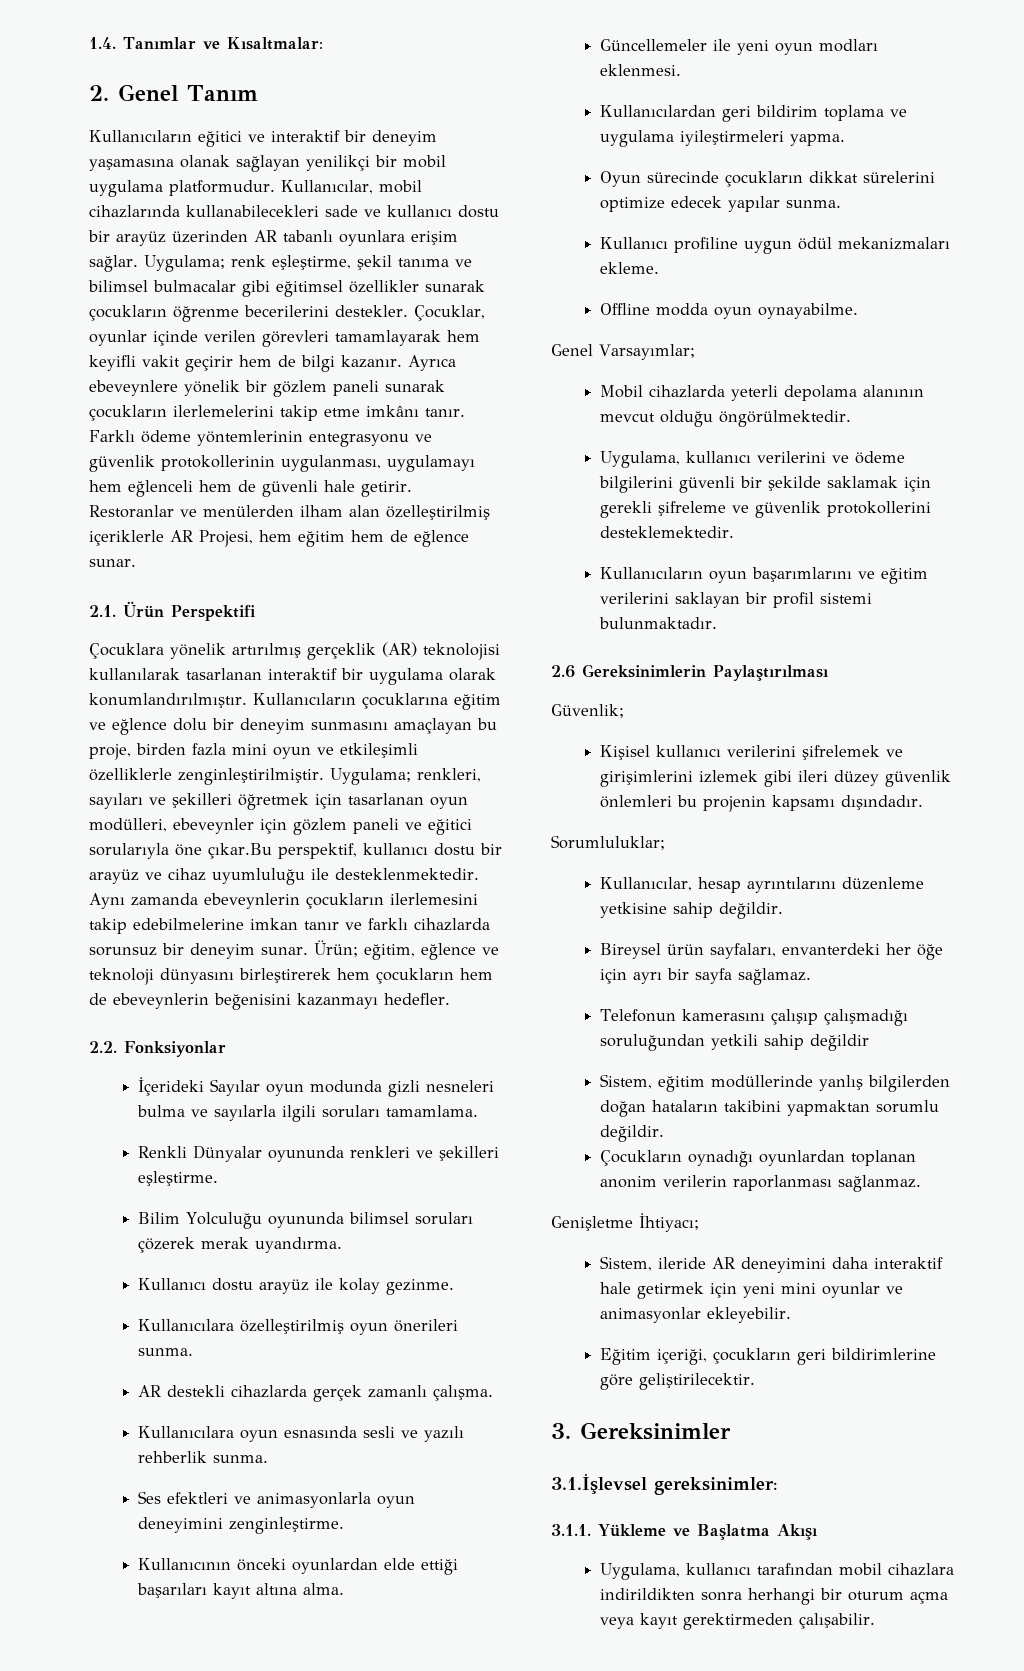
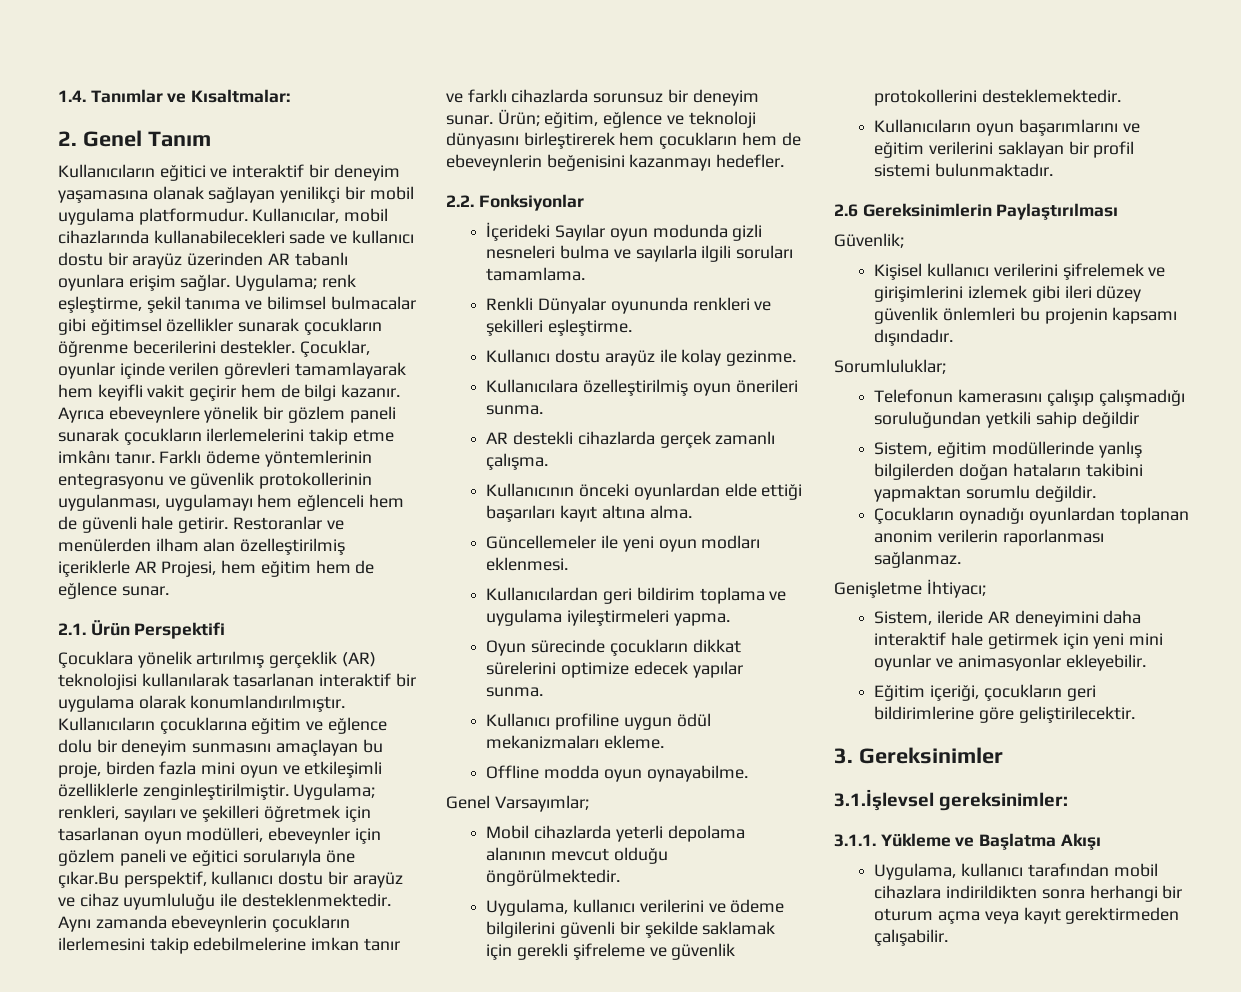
- Bilim Yolculuğu oyununda bilimsel soruları çözerek merak uyandırma.
- Kullanıcılara oyun esnasında sesli ve yazılı rehberlik sunma.
- Ses efektleri ve animasyonlarla oyun deneyimini zenginleştirme.
- Kullanıcılar, hesap ayrıntılarını düzenleme yetkisine sahip değildir.
- Bireysel ürün sayfaları, envanterdeki her öğe için ayrı bir sayfa sağlamaz.

